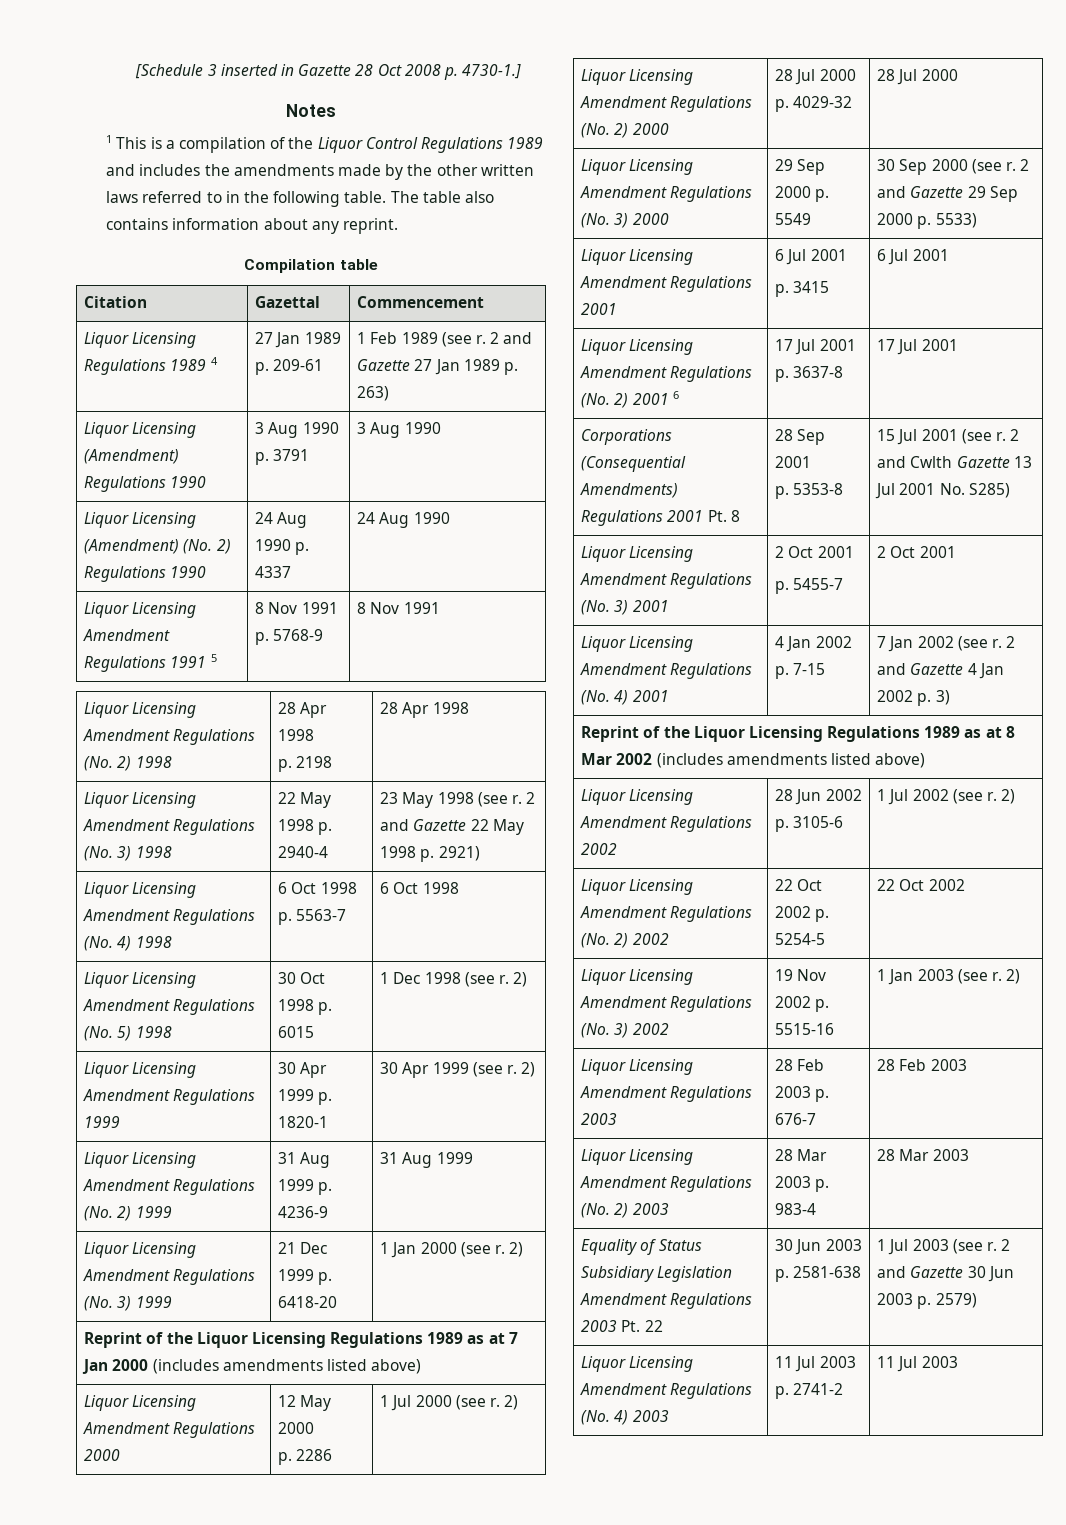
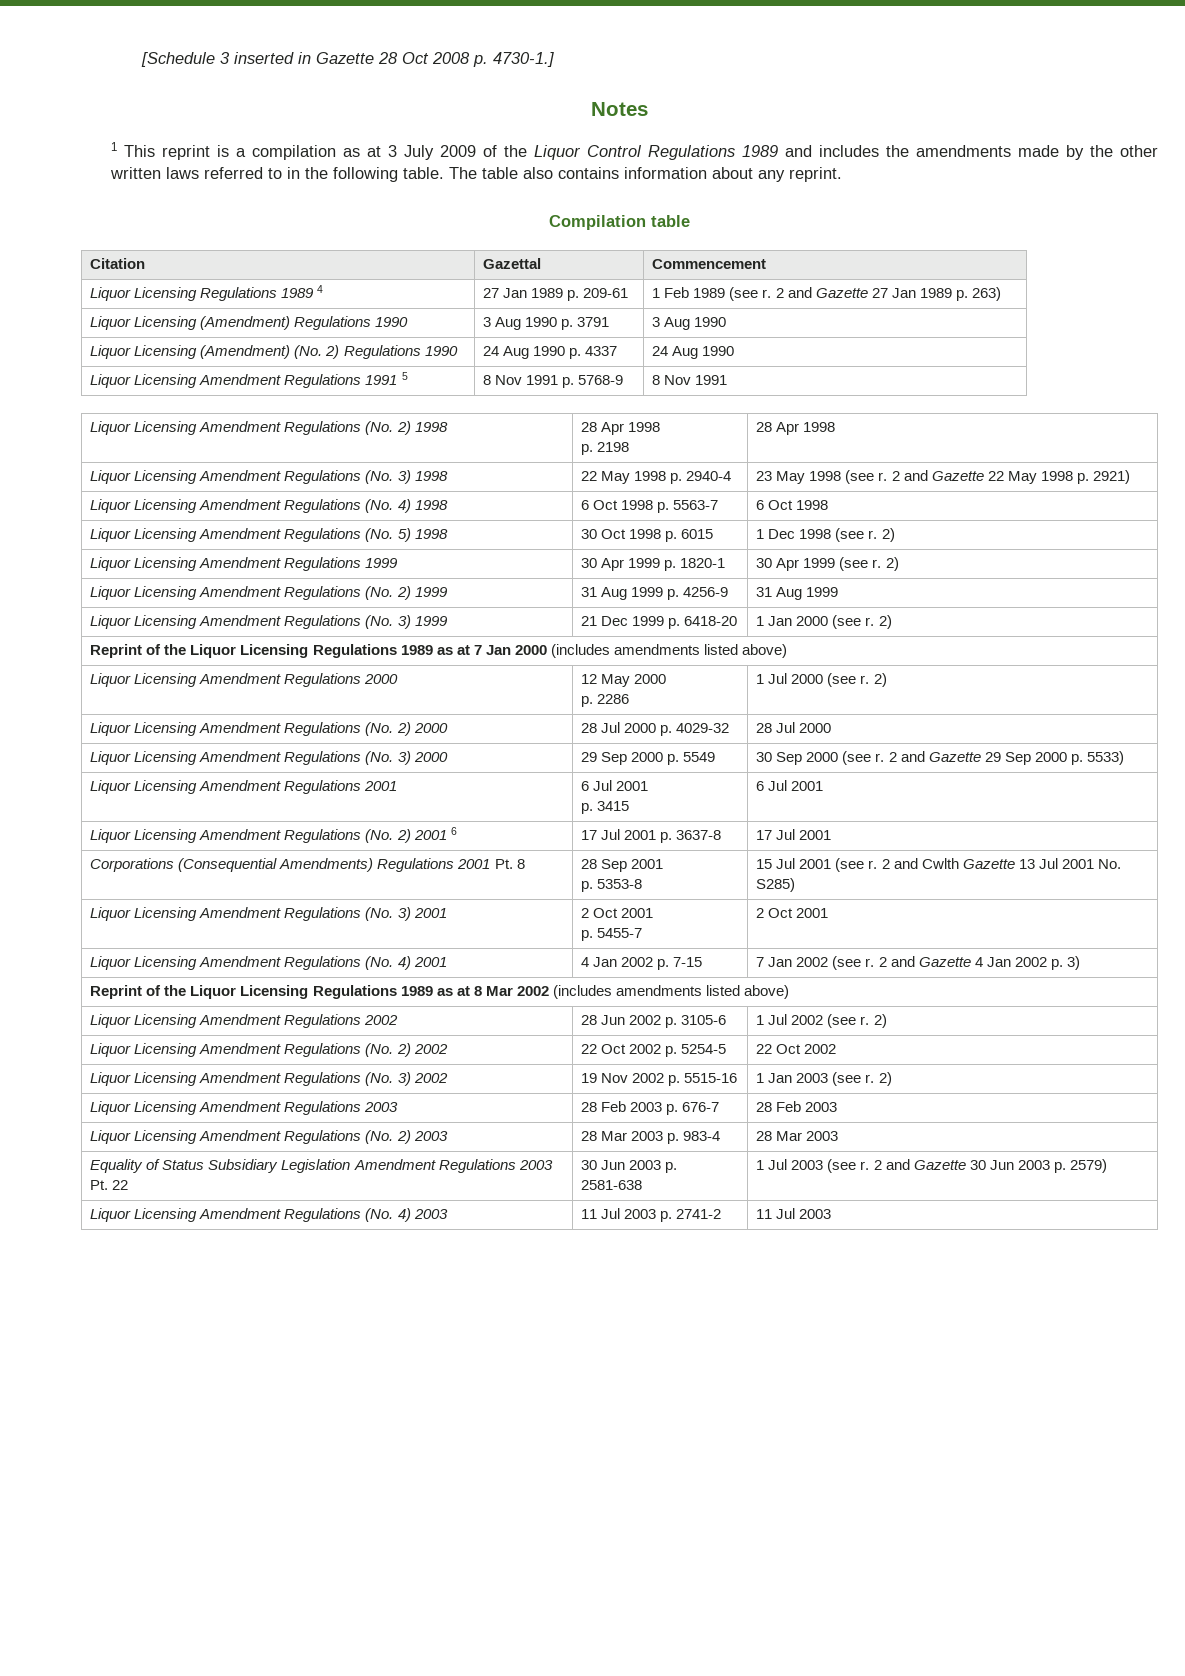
- 1 This is a compilation of the Liquor Control Regulations 1989 and includes the amendments made by the other written laws referred to in the following table.
+ 1 This reprint is a compilation as at 3 July 2009 of the Liquor Control Regulations 1989 and includes the amendments made by the other written laws referred to in the following table.
- Liquor Licensing Amendment Regulations (No. 2) 1999 | 31 Aug 1999 p. 4236-9 | 31 Aug 1999
+ Liquor Licensing Amendment Regulations (No. 2) 1999 | 31 Aug 1999 p. 4256-9 | 31 Aug 1999

